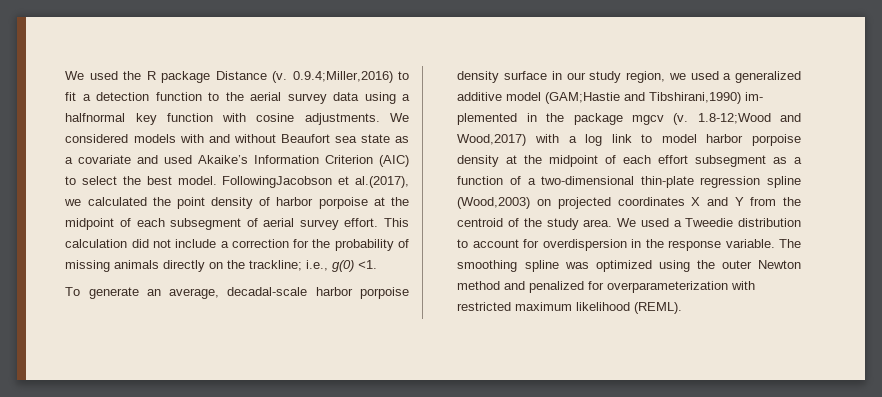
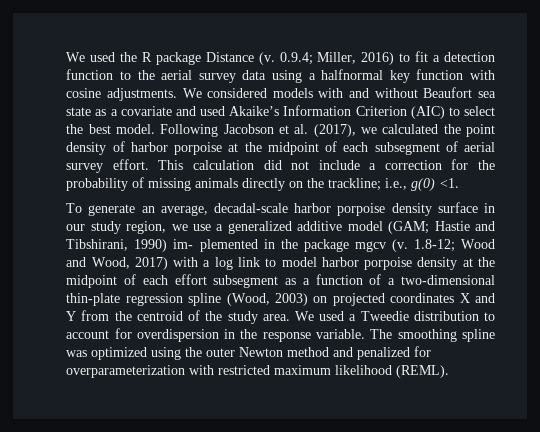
- 0.9.4;Miller,2016) to fit a detection function to the aerial survey data using a halfnormal key function with cosine adjustments.
+ 0.9.4; Miller, 2016) to fit a detection function to the aerial survey data using a halfnormal key function with cosine adjustments.
- FollowingJacobson et al.(2017), we calculated the point density of harbor porpoise at the midpoint of each subsegment of aerial survey effort.
+ Following Jacobson et al. (2017), we calculated the point density of harbor porpoise at the midpoint of each subsegment of aerial survey effort.
- To generate an average, decadal-scale harbor porpoise density surface in our study region, we used a generalized additive model (GAM;Hastie and Tibshirani,1990) im- plemented in the package mgcv (v.
+ To generate an average, decadal-scale harbor porpoise density surface in our study region, we use a generalized additive model (GAM; Hastie and Tibshirani, 1990) im- plemented in the package mgcv (v.
- 1.8-12;Wood and Wood,2017) with a log link to model harbor porpoise density at the midpoint of each effort subsegment as a function of a two-dimensional thin-plate regression spline (Wood,2003) on projected coordinates X and Y from the centroid of the study area.
+ 1.8-12; Wood and Wood, 2017) with a log link to model harbor porpoise density at the midpoint of each effort subsegment as a function of a two-dimensional thin-plate regression spline (Wood, 2003) on projected coordinates X and Y from the centroid of the study area.

